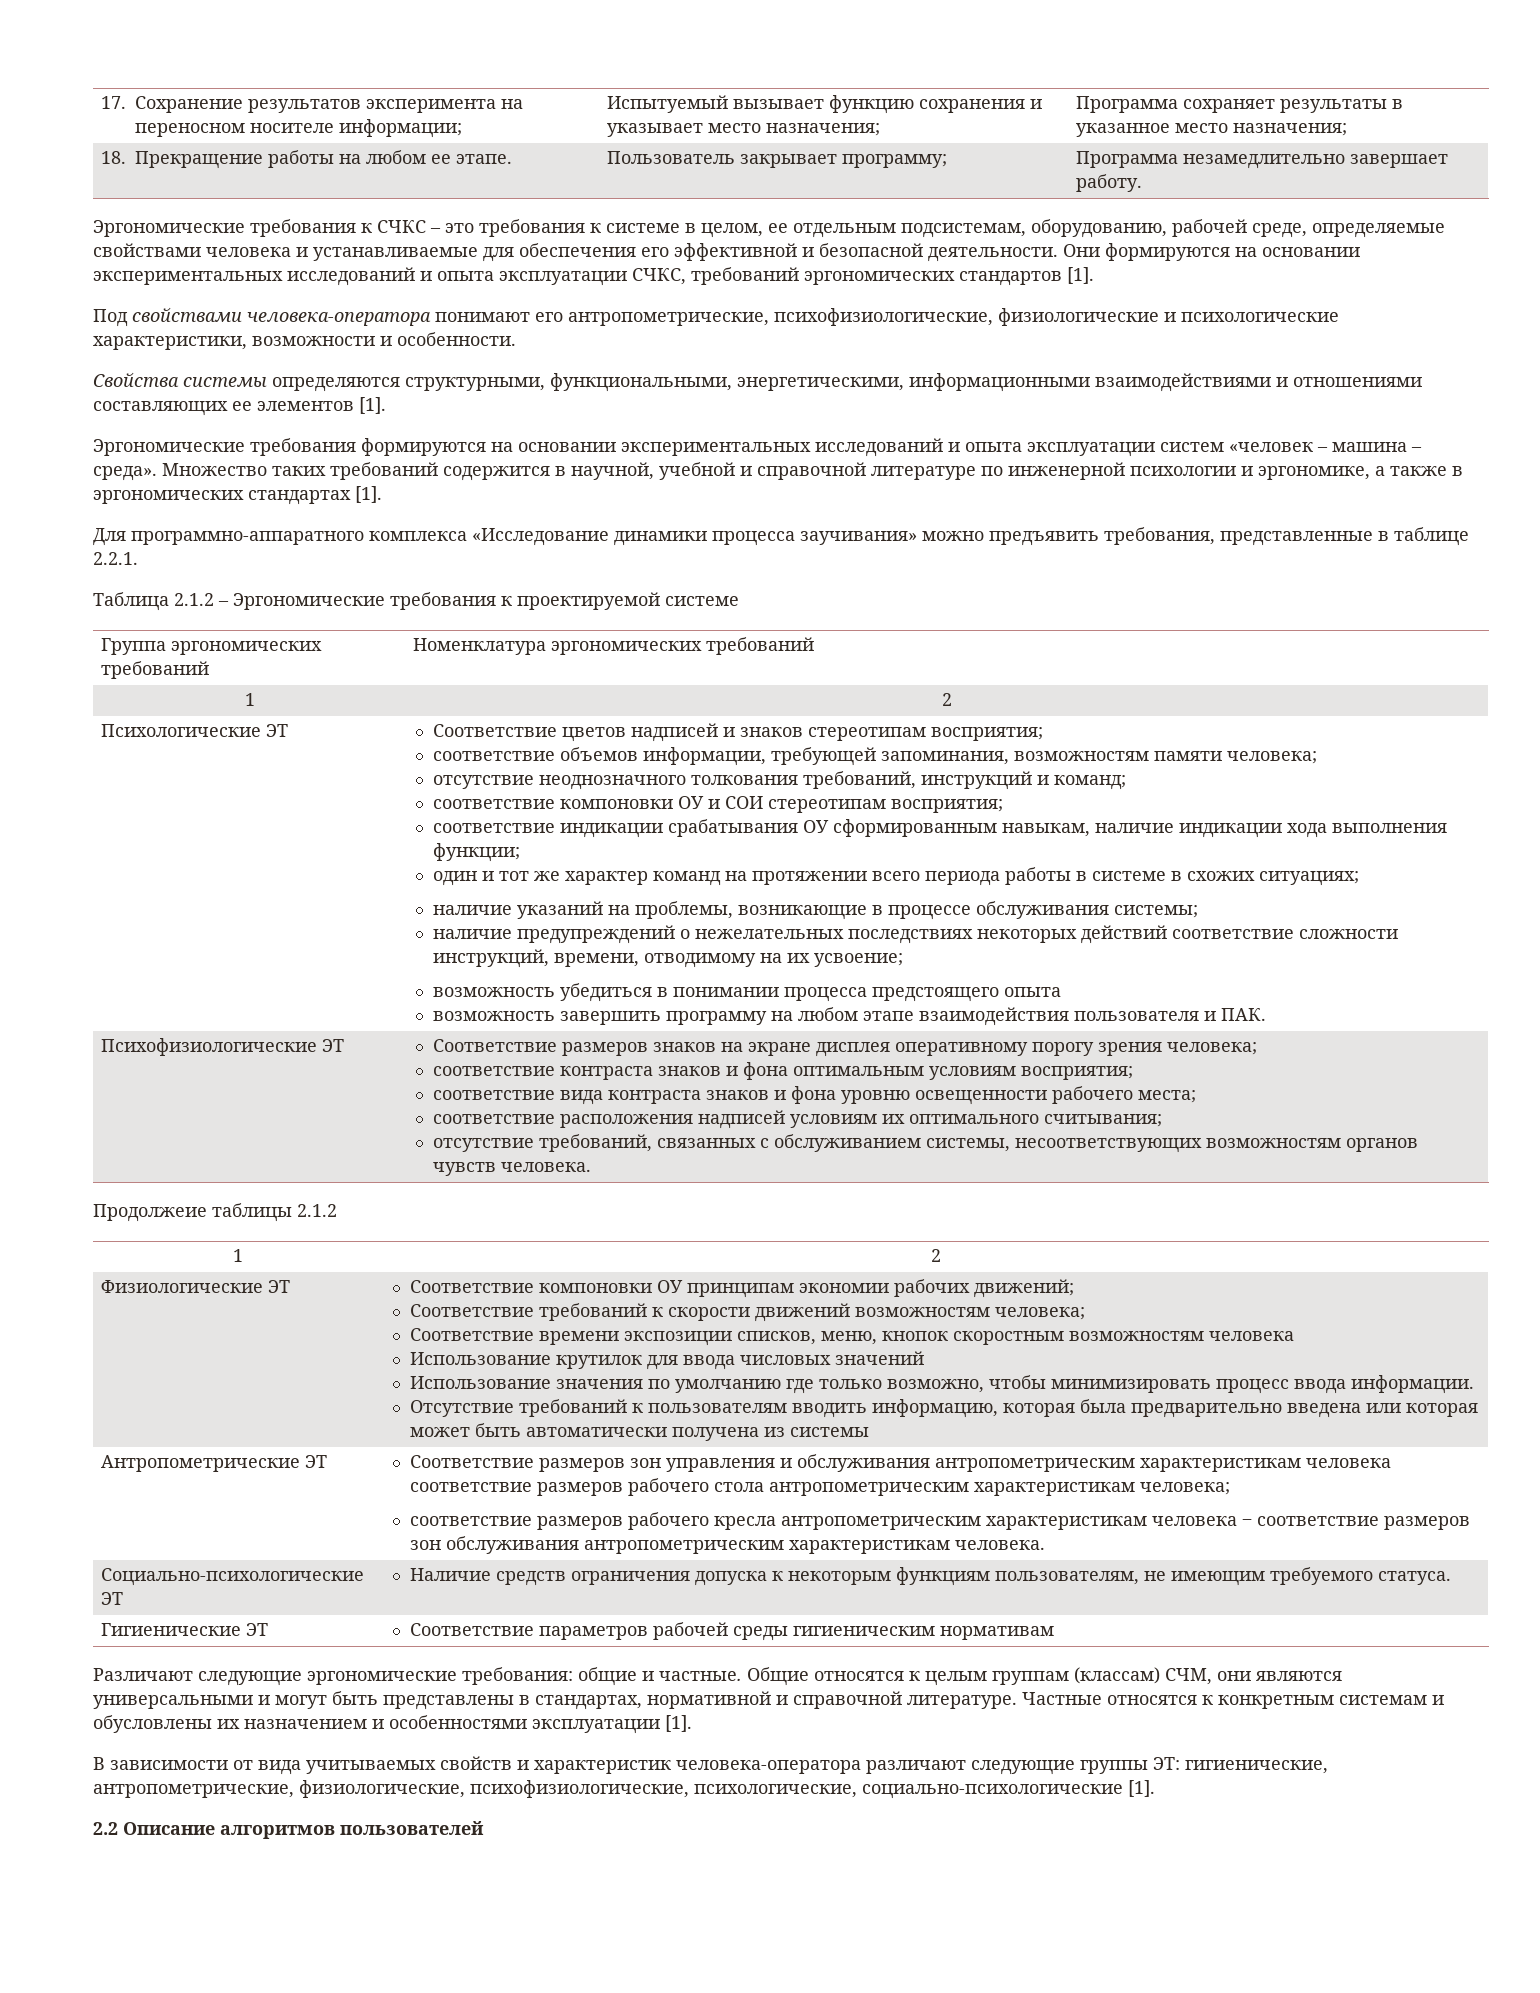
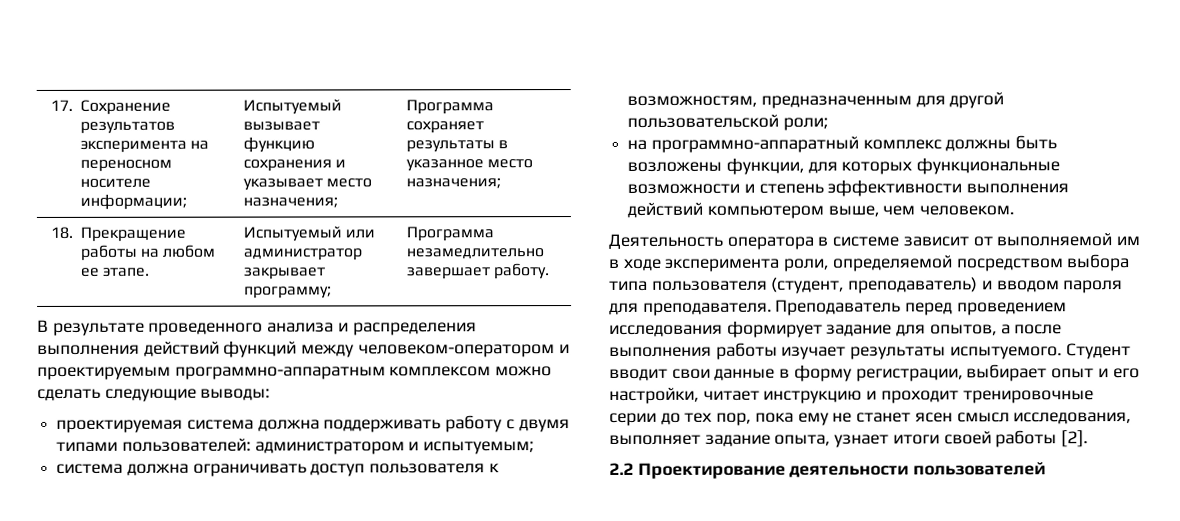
- 18. Прекращение работы на любом ее этапе. | Пользователь закрывает программу; | Программа незамедлительно завершает работу.
+ 18. Прекращение работы на любом ее этапе. | Испытуемый или администратор закрывает программу; | Программа незамедлительно завершает работу.
- Эргономические требования к СЧКС – это требования к системе в целом, ее отдельным подсистемам, оборудованию, рабочей среде, определяемые свойствами человека и устанавливаемые для обеспечения его эффективной и безопасной деятельности. Они формируются на основании экспериментальных исследований и опыта эксплуатации СЧКС, требований эргономических стандартов [1].
- Под свойствами человека-оператора понимают его антропометрические, психофизиологические, физиологические и психологические характеристики, возможности и особенности.
- Свойства системы определяются структурными, функциональными, энергетическими, информационными взаимодействиями и отношениями составляющих ее элементов [1].
- Эргономические требования формируются на основании экспериментальных исследований и опыта эксплуатации систем «человек – машина – среда». Множество таких требований содержится в научной, учебной и справочной литературе по инженерной психологии и эргономике, а также в эргономических стандартах [1].
- Для программно-аппаратного комплекса «Исследование динамики процесса заучивания» можно предъявить требования, представленные в таблице 2.2.1.
- Таблица 2.1.2 – Эргономические требования к проектируемой системе
- Группа эргономических требований | Номенклатура эргономических требований
- 1 | 2
- Психологические ЭТ | Соответствие цветов надписей и знаков стереотипам восприятия;
- соответствие объемов информации, требующей запоминания, возможностям памяти человека;
- отсутствие неоднозначного толкования требований, инструкций и команд;
- соответствие компоновки ОУ и СОИ стереотипам восприятия;
- соответствие индикации срабатывания ОУ сформированным навыкам, наличие индикации хода выполнения функции;
- один и тот же характер команд на протяжении всего периода работы в системе в схожих ситуациях;
- наличие указаний на проблемы, возникающие в процессе обслуживания системы;
- наличие предупреждений о нежелательных последствиях некоторых действий соответствие сложности инструкций, времени, отводимому на их усвоение;
- возможность убедиться в понимании процесса предстоящего опыта
- возможность завершить программу на любом этапе взаимодействия пользователя и ПАК.
- Психофизиологические ЭТ | Cоответствие размеров знаков на экране дисплея оперативному порогу зрения человека;
- соответствие контраста знаков и фона оптимальным условиям восприятия;
- соответствие вида контраста знаков и фона уровню освещенности рабочего места;
- соответствие расположения надписей условиям их оптимального считывания;
- отсутствие требований, связанных с обслуживанием системы, несоответствующих возможностям органов чувств человека.
- Продолжеие таблицы 2.1.2
- 1 | 2
- Физиологические ЭТ | Соответствие компоновки ОУ принципам экономии рабочих движений;
- Соответствие требований к скорости движений возможностям человека;
- Соответствие времени экспозиции списков, меню, кнопок скоростным возможностям человека
- Использование крутилок для ввода числовых значений
- Использование значения по умолчанию где только возможно, чтобы минимизировать процесс ввода информации.
- Отсутствие требований к пользователям вводить информацию, которая была предварительно введена или которая может быть автоматически получена из системы
- Антропометрические ЭТ | Соответствие размеров зон управления и обслуживания антропометрическим характеристикам человека соответствие размеров рабочего стола антропометрическим характеристикам человека;
- соответствие размеров рабочего кресла антропометрическим характеристикам человека ‒ соответствие размеров зон обслуживания антропометрическим характеристикам человека.
- Социально-психологические ЭТ | Наличие средств ограничения допуска к некоторым функциям пользователям, не имеющим требуемого статуса.
- Гигиенические ЭТ | Соответствие параметров рабочей среды гигиеническим нормативам
- Различают следующие эргономические требования: общие и частные. Общие относятся к целым группам (классам) СЧМ, они являются универсальными и могут быть представлены в стандартах, нормативной и справочной литературе. Частные относятся к конкретным системам и обусловлены их назначением и особенностями эксплуатации [1].
- В зависимости от вида учитываемых свойств и характеристик человека-оператора различают следующие группы ЭТ: гигиенические, антропометрические, физиологические, психофизиологические, психологические, социально-психологические [1].
+ В результате проведенного анализа и распределения выполнения действий функций между человеком-оператором и проектируемым программно-аппаратным комплексом можно сделать следующие выводы:
+ проектируемая система должна поддерживать работу с двумя типами пользователей: администратором и испытуемым;
+ система должна ограничивать доступ пользователя к возможностям, предназначенным для другой пользовательской роли;
+ на программно-аппаратный комплекс должны быть возложены функции, для которых функциональные возможности и степень эффективности выполнения действий компьютером выше, чем человеком.
+ Деятельность оператора в системе зависит от выполняемой им в ходе эксперимента роли, определяемой посредством выбора типа пользователя (студент, преподаватель) и вводом пароля для преподавателя. Преподаватель перед проведением исследования формирует задание для опытов, а после выполнения работы изучает результаты испытуемого. Студент вводит свои данные в форму регистрации, выбирает опыт и его настройки, читает инструкцию и проходит тренировочные серии до тех пор, пока ему не станет ясен смысл исследования, выполняет задание опыта, узнает итоги своей работы [2].
- 2.2 Описание алгоритмов пользователей
+ 2.2 Проектирование деятельности пользователей

